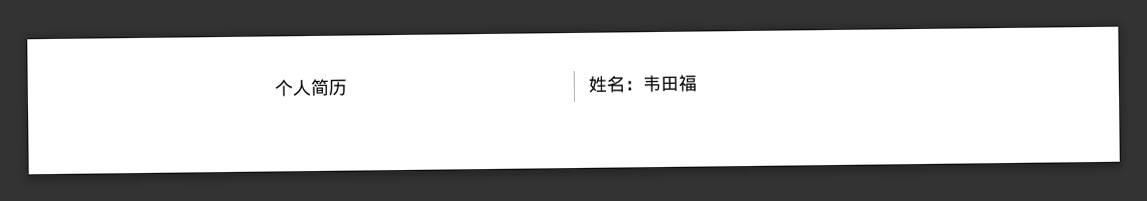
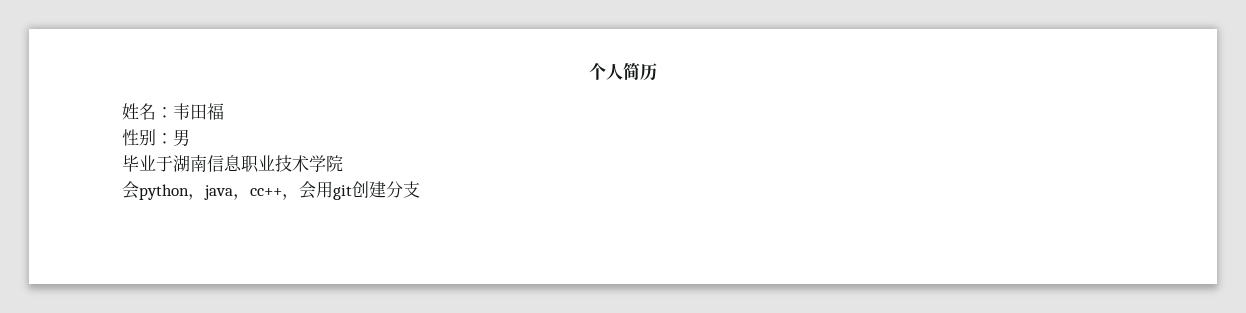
+ 性别：男
+ 毕业于湖南信息职业技术学院
+ 会python，java，cc++，会用git创建分支

